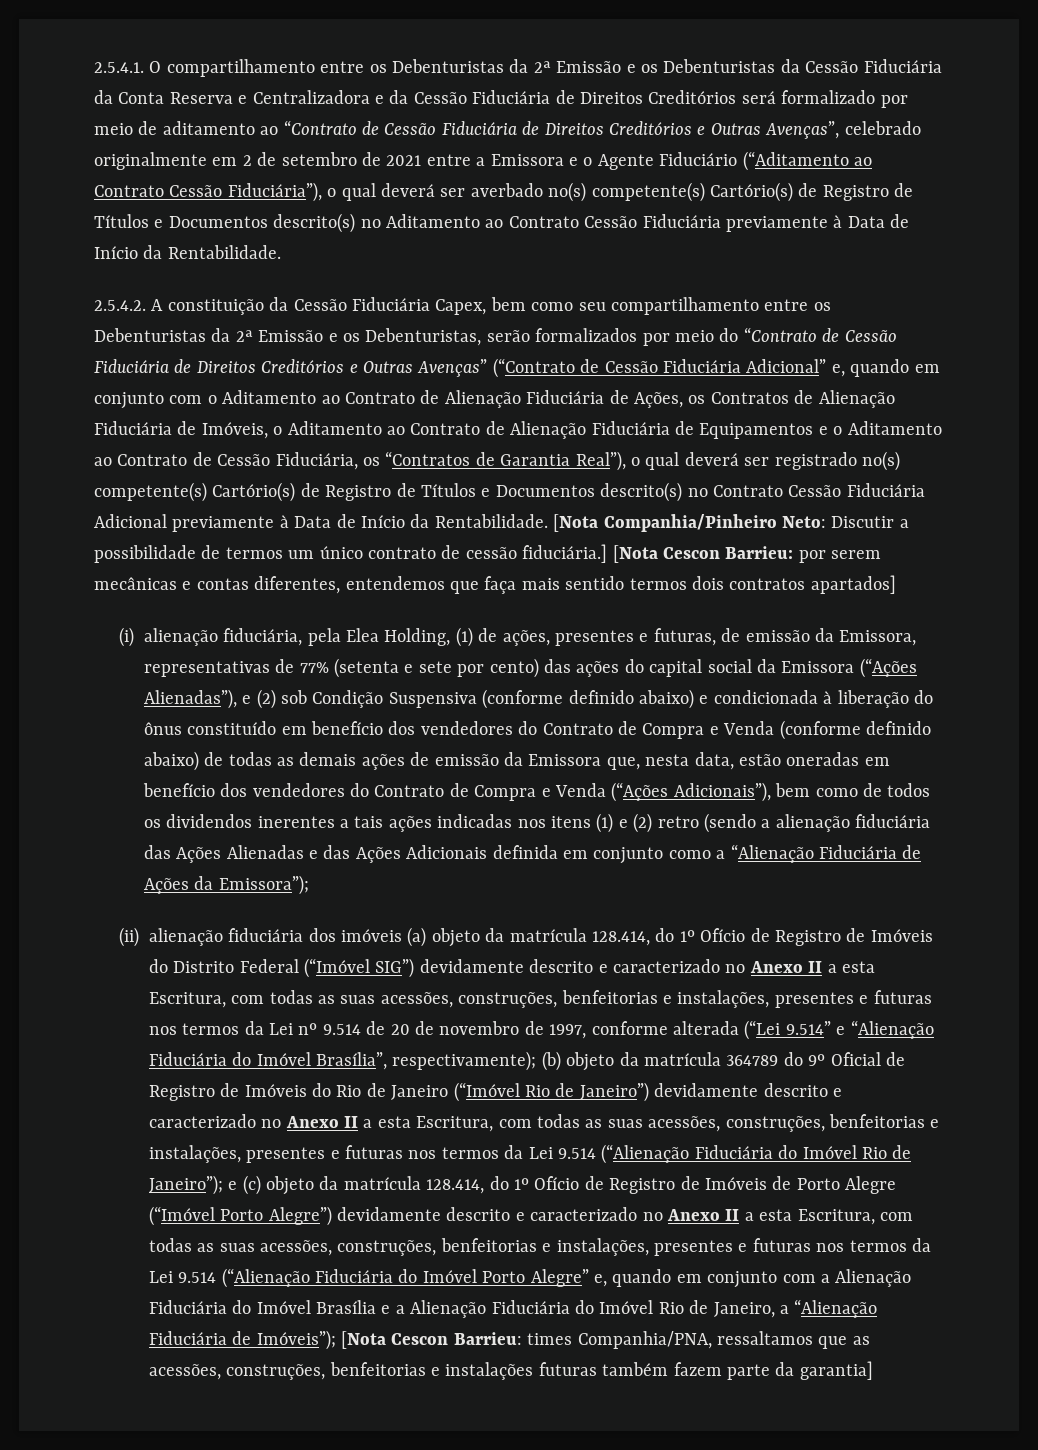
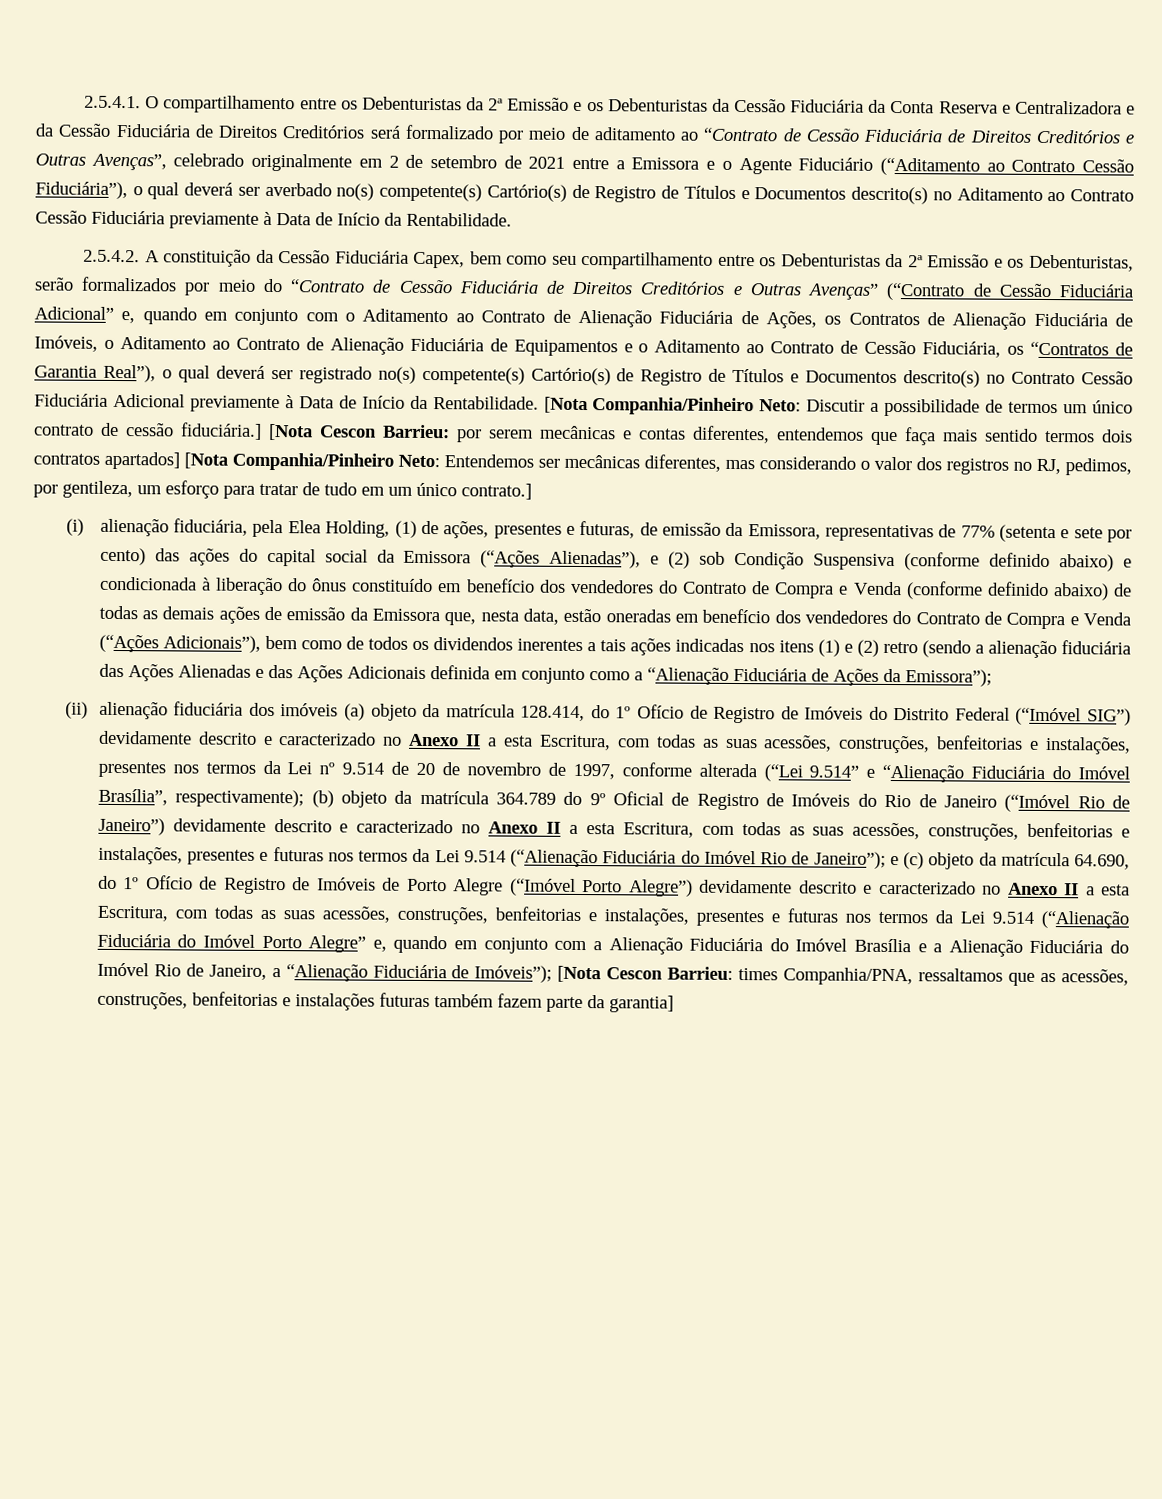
- [Nota Cescon Barrieu: por serem mecânicas e contas diferentes, entendemos que faça mais sentido termos dois contratos apartados]
+ [Nota Cescon Barrieu: por serem mecânicas e contas diferentes, entendemos que faça mais sentido termos dois contratos apartados] [Nota Companhia/Pinheiro Neto: Entendemos ser mecânicas diferentes, mas considerando o valor dos registros no RJ, pedimos, por gentileza, um esforço para tratar de tudo em um único contrato.]
- (ii) alienação fiduciária dos imóveis (a) objeto da matrícula 128.414, do 1º Ofício de Registro de Imóveis do Distrito Federal (“Imóvel SIG”) devidamente descrito e caracterizado no Anexo II a esta Escritura, com todas as suas acessões, construções, benfeitorias e instalações, presentes e futuras nos termos da Lei nº 9.514 de 20 de novembro de 1997, conforme alterada (“Lei 9.514” e “Alienação Fiduciária do Imóvel Brasília”, respectivamente);
+ (ii) alienação fiduciária dos imóveis (a) objeto da matrícula 128.414, do 1º Ofício de Registro de Imóveis do Distrito Federal (“Imóvel SIG”) devidamente descrito e caracterizado no Anexo II a esta Escritura, com todas as suas acessões, construções, benfeitorias e instalações, presentes nos termos da Lei nº 9.514 de 20 de novembro de 1997, conforme alterada (“Lei 9.514” e “Alienação Fiduciária do Imóvel Brasília”, respectivamente);
- (b) objeto da matrícula 364789 do 9º Oficial de Registro de Imóveis do Rio de Janeiro (“Imóvel Rio de Janeiro”) devidamente descrito e caracterizado no Anexo II a esta Escritura, com todas as suas acessões, construções, benfeitorias e instalações, presentes e futuras nos termos da Lei 9.514 (“Alienação Fiduciária do Imóvel Rio de Janeiro”);
+ (b) objeto da matrícula 364.789 do 9º Oficial de Registro de Imóveis do Rio de Janeiro (“Imóvel Rio de Janeiro”) devidamente descrito e caracterizado no Anexo II a esta Escritura, com todas as suas acessões, construções, benfeitorias e instalações, presentes e futuras nos termos da Lei 9.514 (“Alienação Fiduciária do Imóvel Rio de Janeiro”);
- e (c) objeto da matrícula 128.414, do 1º Ofício de Registro de Imóveis de Porto Alegre (“Imóvel Porto Alegre”) devidamente descrito e caracterizado no Anexo II a esta Escritura, com todas as suas acessões, construções, benfeitorias e instalações, presentes e futuras nos termos da Lei 9.514 (“Alienação Fiduciária do Imóvel Porto Alegre” e, quando em conjunto com a Alienação Fiduciária do Imóvel Brasília e a Alienação Fiduciária do Imóvel Rio de Janeiro, a “Alienação Fiduciária de Imóveis”);
+ e (c) objeto da matrícula 64.690, do 1º Ofício de Registro de Imóveis de Porto Alegre (“Imóvel Porto Alegre”) devidamente descrito e caracterizado no Anexo II a esta Escritura, com todas as suas acessões, construções, benfeitorias e instalações, presentes e futuras nos termos da Lei 9.514 (“Alienação Fiduciária do Imóvel Porto Alegre” e, quando em conjunto com a Alienação Fiduciária do Imóvel Brasília e a Alienação Fiduciária do Imóvel Rio de Janeiro, a “Alienação Fiduciária de Imóveis”);

